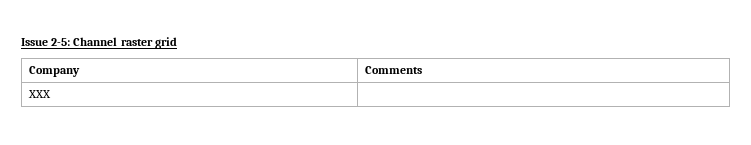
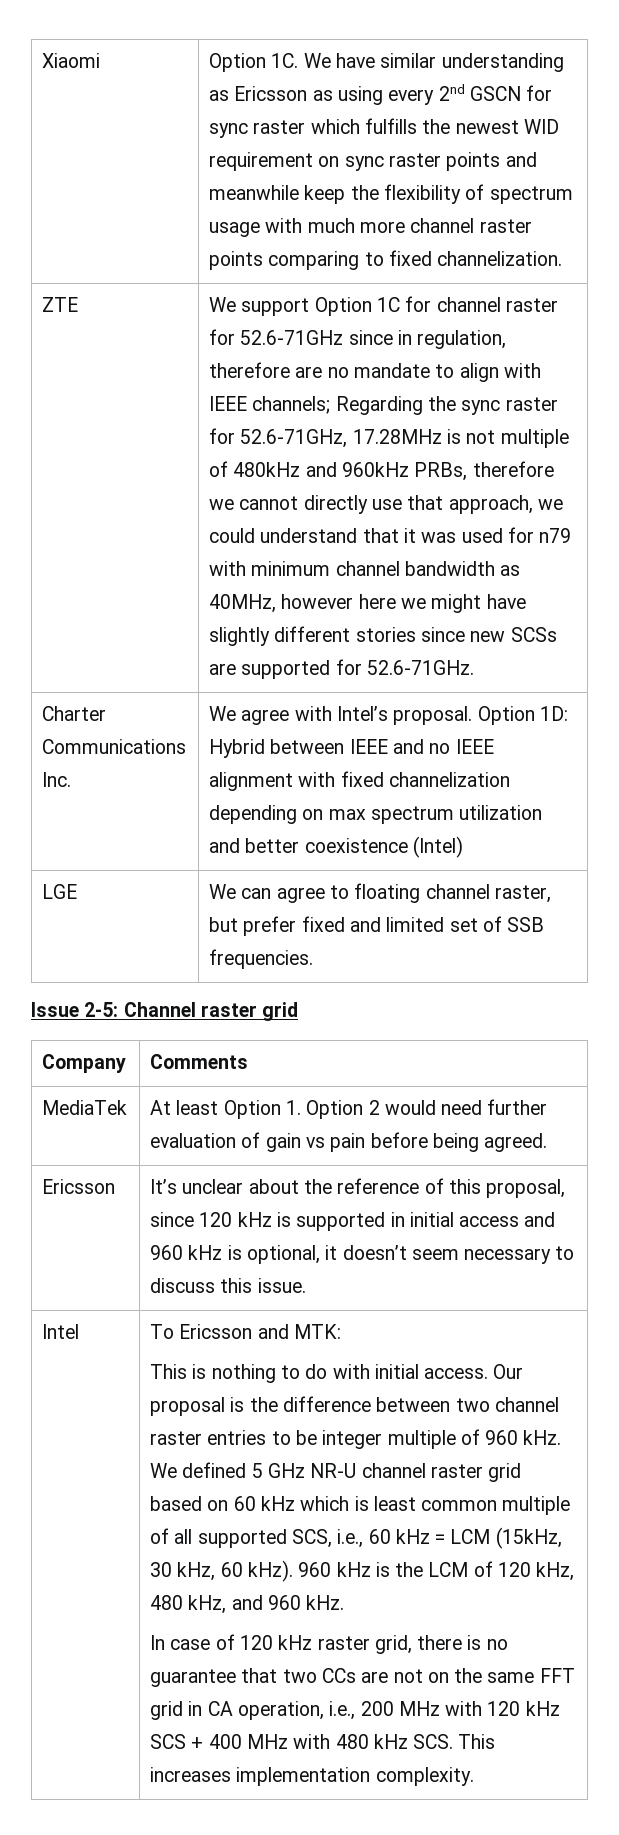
+ Xiaomi | Option 1C. We have similar understanding as Ericsson as using every 2nd GSCN for sync raster which fulfills the newest WID requirement on sync raster points and meanwhile keep the flexibility of spectrum usage with much more channel raster points comparing to fixed channelization.
+ ZTE | We support Option 1C for channel raster for 52.6-71GHz since in regulation, therefore are no mandate to align with IEEE channels; Regarding the sync raster for 52.6-71GHz, 17.28MHz is not multiple of 480kHz and 960kHz PRBs, therefore we cannot directly use that approach, we could understand that it was used for n79 with minimum channel bandwidth as 40MHz, however here we might have slightly different stories since new SCSs are supported for 52.6-71GHz.
+ Charter Communications Inc. | We agree with Intel’s proposal. Option 1D: Hybrid between IEEE and no IEEE alignment with fixed channelization depending on max spectrum utilization and better coexistence (Intel)
+ LGE | We can agree to floating channel raster, but prefer fixed and limited set of SSB frequencies.
- XXX |
+ MediaTek | At least Option 1. Option 2 would need further evaluation of gain vs pain before being agreed.
+ Ericsson | It’s unclear about the reference of this proposal, since 120 kHz is supported in initial access and 960 kHz is optional, it doesn’t seem necessary to discuss this issue.
+ Intel | To Ericsson and MTK:
+ This is nothing to do with initial access. Our proposal is the difference between two channel raster entries to be integer multiple of 960 kHz. We defined 5 GHz NR-U channel raster grid based on 60 kHz which is least common multiple of all supported SCS, i.e., 60 kHz = LCM (15kHz, 30 kHz, 60 kHz). 960 kHz is the LCM of 120 kHz, 480 kHz, and 960 kHz.
+ In case of 120 kHz raster grid, there is no guarantee that two CCs are not on the same FFT grid in CA operation, i.e., 200 MHz with 120 kHz SCS + 400 MHz with 480 kHz SCS. This increases implementation complexity.

